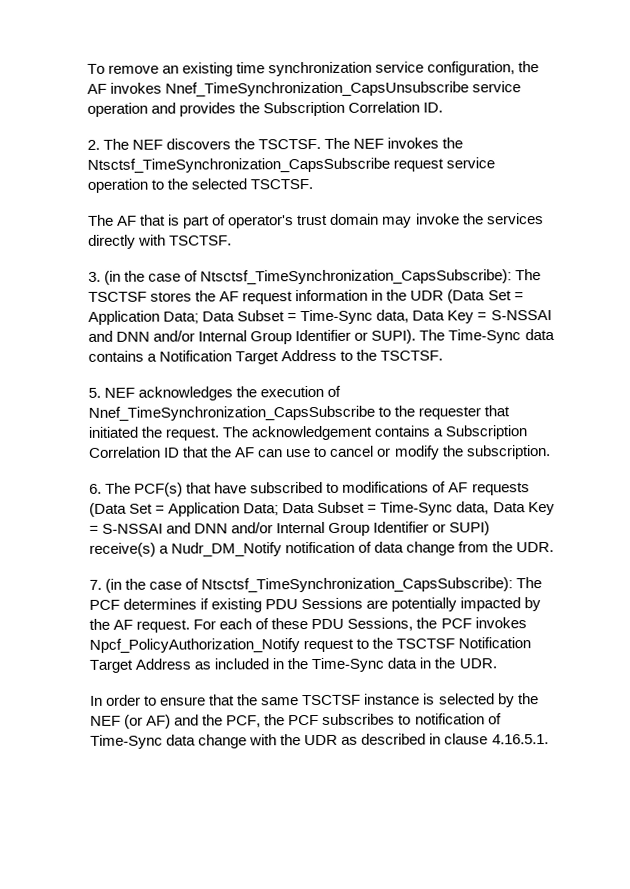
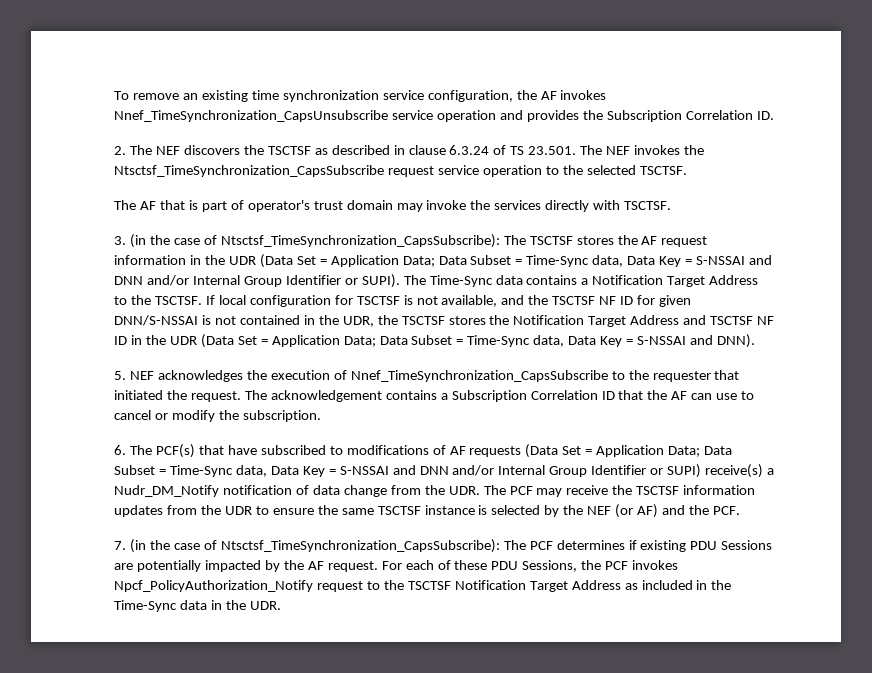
- 2. The NEF discovers the TSCTSF. The NEF invokes the Ntsctsf_TimeSynchronization_CapsSubscribe request service operation to the selected TSCTSF.
+ 2. The NEF discovers the TSCTSF as described in clause 6.3.24 of TS 23.501. The NEF invokes the Ntsctsf_TimeSynchronization_CapsSubscribe request service operation to the selected TSCTSF.
+ If local configuration for TSCTSF is not available, and the TSCTSF NF ID for given DNN/S-NSSAI is not contained in the UDR, the TSCTSF stores the Notification Target Address and TSCTSF NF ID in the UDR (Data Set = Application Data; Data Subset = Time-Sync data, Data Key = S-NSSAI and DNN).
- 6. The PCF(s) that have subscribed to modifications of AF requests (Data Set = Application Data; Data Subset = Time-Sync data, Data Key = S-NSSAI and DNN and/or Internal Group Identifier or SUPI) receive(s) a Nudr_DM_Notify notification of data change from the UDR.
+ 6. The PCF(s) that have subscribed to modifications of AF requests (Data Set = Application Data; Data Subset = Time-Sync data, Data Key = S-NSSAI and DNN and/or Internal Group Identifier or SUPI) receive(s) a Nudr_DM_Notify notification of data change from the UDR. The PCF may receive the TSCTSF information updates from the UDR to ensure the same TSCTSF instance is selected by the NEF (or AF) and the PCF.
- In order to ensure that the same TSCTSF instance is selected by the NEF (or AF) and the PCF, the PCF subscribes to notification of Time-Sync data change with the UDR as described in clause 4.16.5.1.

